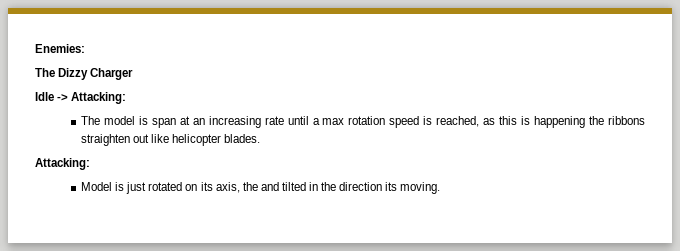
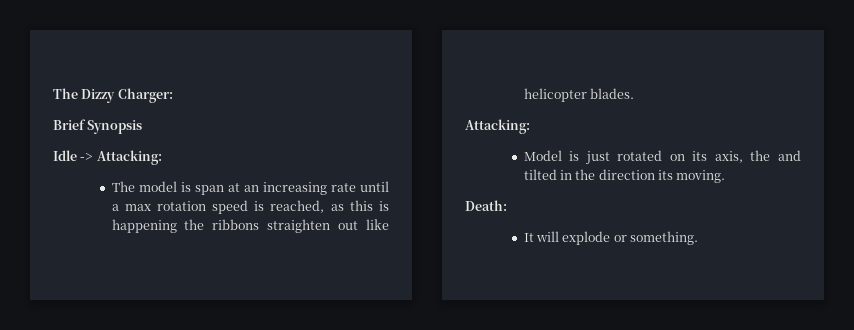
- Enemies:
- The Dizzy Charger
+ The Dizzy Charger:
+ Brief Synopsis
+ Death:
+ It will explode or something.

